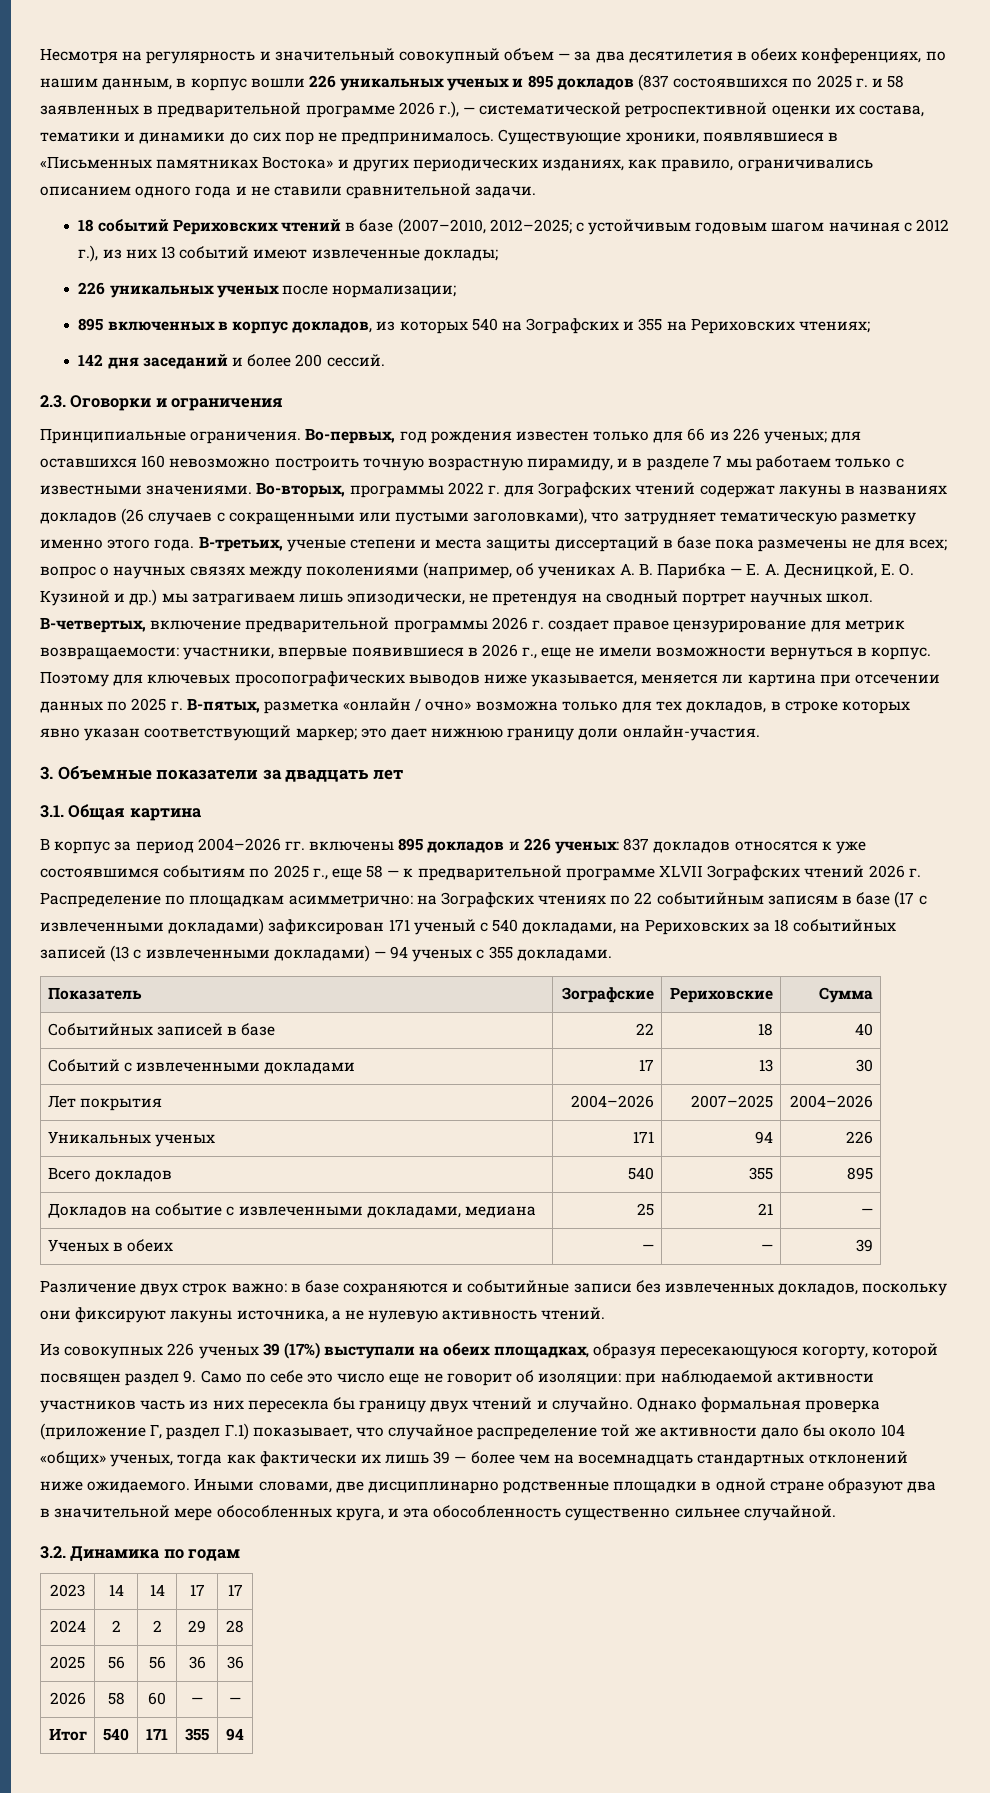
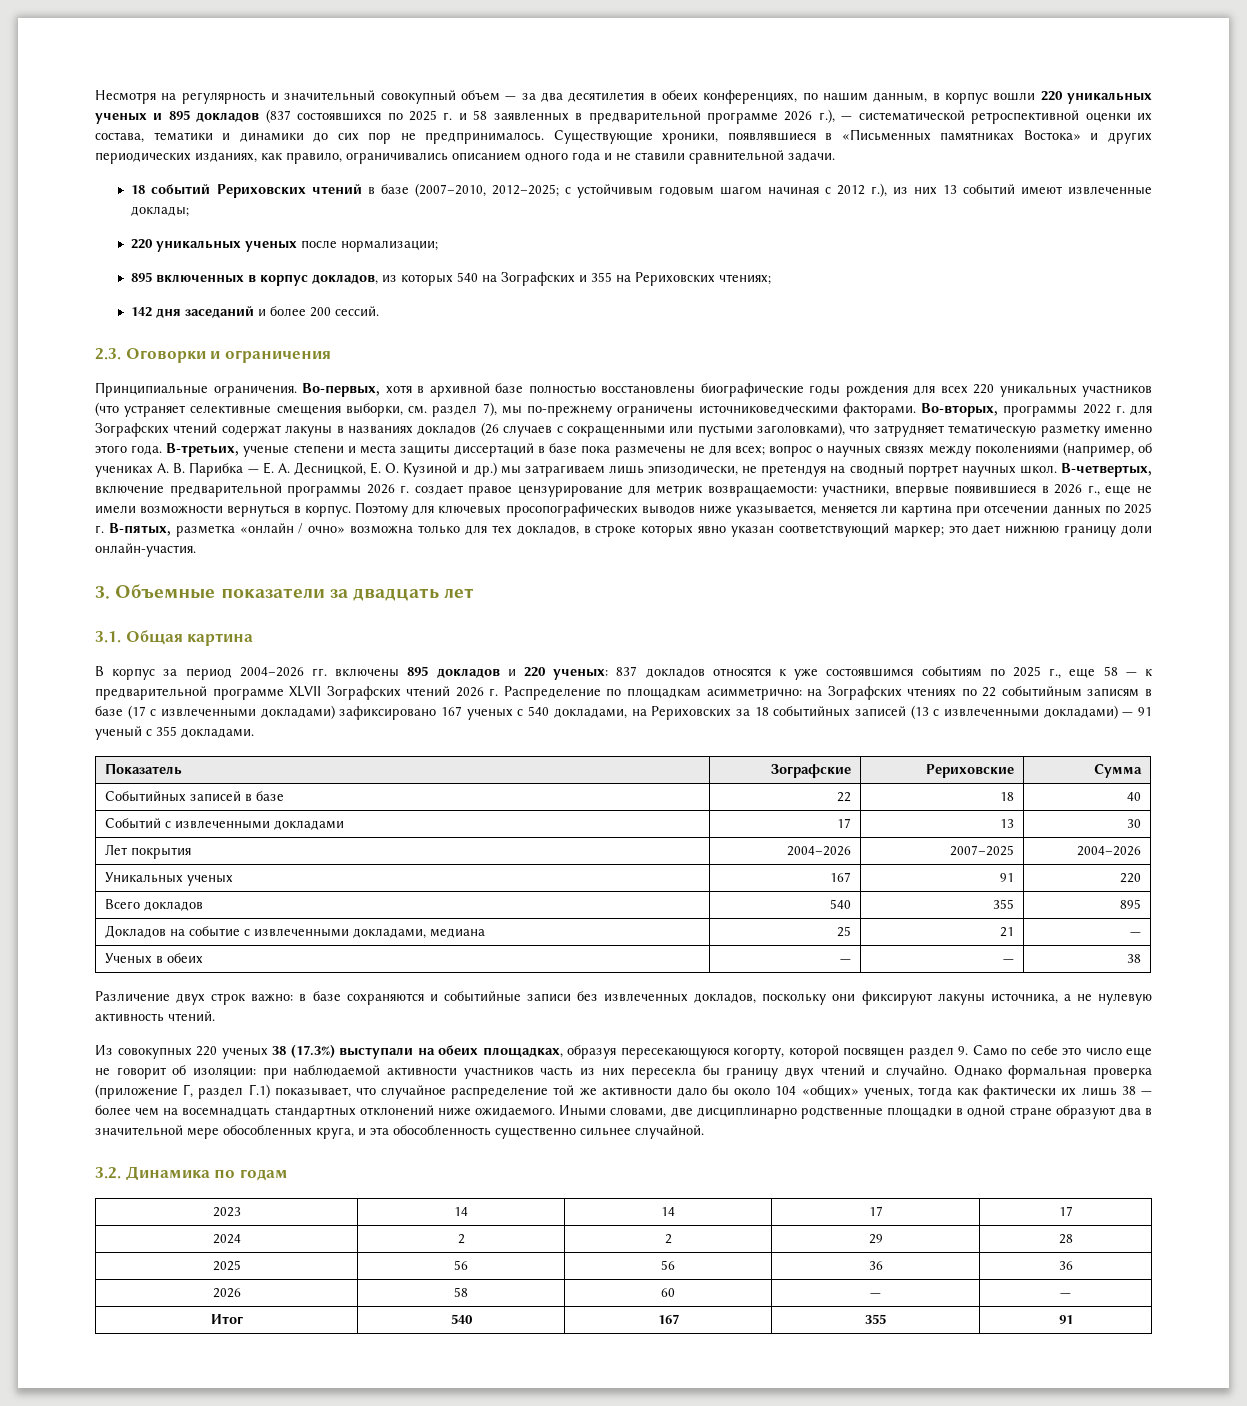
- Несмотря на регулярность и значительный совокупный объем — за два десятилетия в обеих конференциях, по нашим данным, в корпус вошли 226 уникальных ученых и 895 докладов (837 состоявшихся по 2025 г. и 58 заявленных в предварительной программе 2026 г.), — систематической ретроспективной оценки их состава, тематики и динамики до сих пор не предпринималось.
+ Несмотря на регулярность и значительный совокупный объем — за два десятилетия в обеих конференциях, по нашим данным, в корпус вошли 220 уникальных ученых и 895 докладов (837 состоявшихся по 2025 г. и 58 заявленных в предварительной программе 2026 г.), — систематической ретроспективной оценки их состава, тематики и динамики до сих пор не предпринималось.
- 226 уникальных ученых после нормализации;
+ 220 уникальных ученых после нормализации;
- Во-первых, год рождения известен только для 66 из 226 ученых; для оставшихся 160 невозможно построить точную возрастную пирамиду, и в разделе 7 мы работаем только с известными значениями.
+ Во-первых, хотя в архивной базе полностью восстановлены биографические годы рождения для всех 220 уникальных участников (что устраняет селективные смещения выборки, см. раздел 7), мы по-прежнему ограничены источниковедческими факторами.
- В корпус за период 2004–2026 гг. включены 895 докладов и 226 ученых:
+ В корпус за период 2004–2026 гг. включены 895 докладов и 220 ученых:
- на Зографских чтениях по 22 событийным записям в базе (17 с извлеченными докладами) зафиксирован 171 ученый с 540 докладами, на Рериховских за 18 событийных записей (13 с извлеченными докладами) — 94 ученых с 355 докладами.
+ на Зографских чтениях по 22 событийным записям в базе (17 с извлеченными докладами) зафиксировано 167 ученых с 540 докладами, на Рериховских за 18 событийных записей (13 с извлеченными докладами) — 91 ученый с 355 докладами.
- Уникальных ученых | 171 | 94 | 226
+ Уникальных ученых | 167 | 91 | 220
- Ученых в обеих | — | — | 39
+ Ученых в обеих | — | — | 38
- Из совокупных 226 ученых 39 (17%) выступали на обеих площадках, образуя пересекающуюся когорту, которой посвящен раздел 9. Само по себе это число еще не говорит об изоляции: при наблюдаемой активности участников часть из них пересекла бы границу двух чтений и случайно.
+ Из совокупных 220 ученых 38 (17.3%) выступали на обеих площадках, образуя пересекающуюся когорту, которой посвящен раздел 9. Само по себе это число еще не говорит об изоляции: при наблюдаемой активности участников часть из них пересекла бы границу двух чтений и случайно.
- Однако формальная проверка (приложение Г, раздел Г.1) показывает, что случайное распределение той же активности дало бы около 104 «общих» ученых, тогда как фактически их лишь 39 — более чем на восемнадцать стандартных отклонений ниже ожидаемого.
+ Однако формальная проверка (приложение Г, раздел Г.1) показывает, что случайное распределение той же активности дало бы около 104 «общих» ученых, тогда как фактически их лишь 38 — более чем на восемнадцать стандартных отклонений ниже ожидаемого.
- Итог | 540 | 171 | 355 | 94
+ Итог | 540 | 167 | 355 | 91

